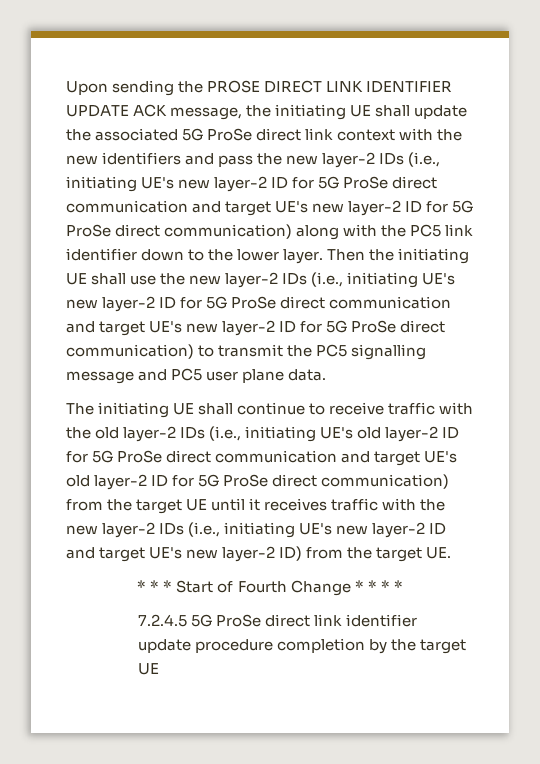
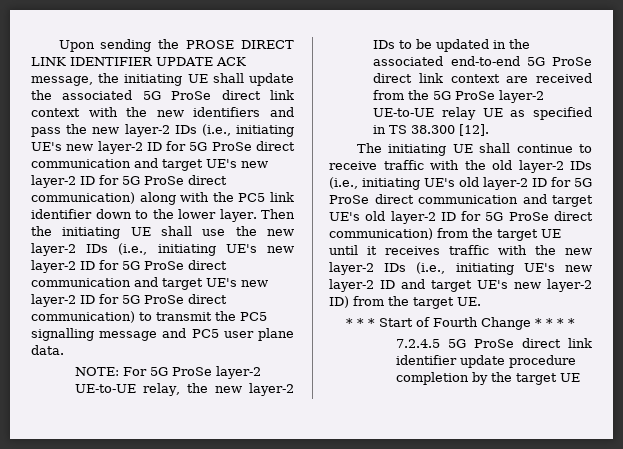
+ NOTE: For 5G ProSe layer-2 UE-to-UE relay, the new layer-2 IDs to be updated in the associated end-to-end 5G ProSe direct link context are received from the 5G ProSe layer-2 UE-to-UE relay UE as specified in TS 38.300 [12].

